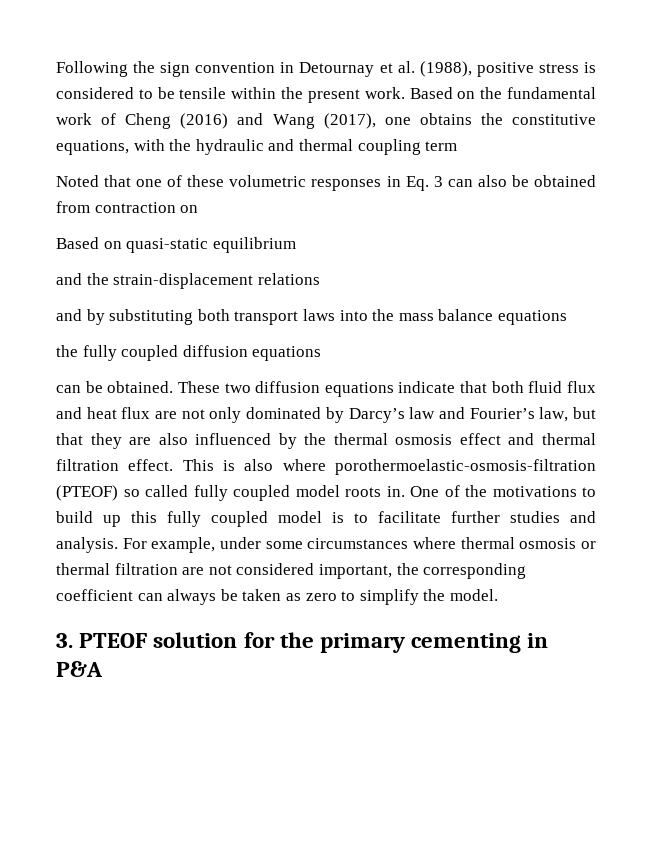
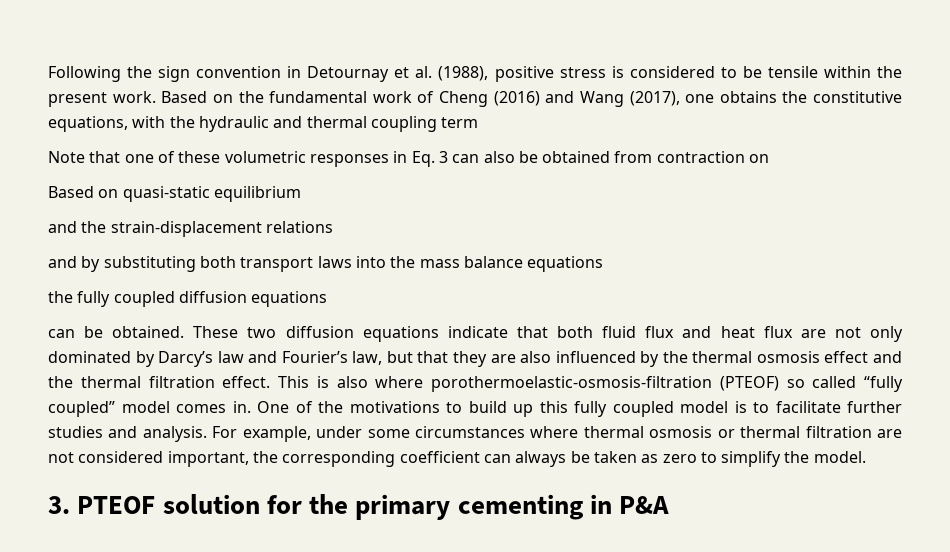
- Noted that one of these volumetric responses in Eq. 3 can also be obtained from contraction on
+ Note that one of these volumetric responses in Eq. 3 can also be obtained from contraction on
- These two diffusion equations indicate that both fluid flux and heat flux are not only dominated by Darcy’s law and Fourier’s law, but that they are also influenced by the thermal osmosis effect and thermal filtration effect.
+ These two diffusion equations indicate that both fluid flux and heat flux are not only dominated by Darcy’s law and Fourier’s law, but that they are also influenced by the thermal osmosis effect and the thermal filtration effect.
- This is also where porothermoelastic-osmosis-filtration (PTEOF) so called fully coupled model roots in.
+ This is also where porothermoelastic-osmosis-filtration (PTEOF) so called “fully coupled” model comes in.

